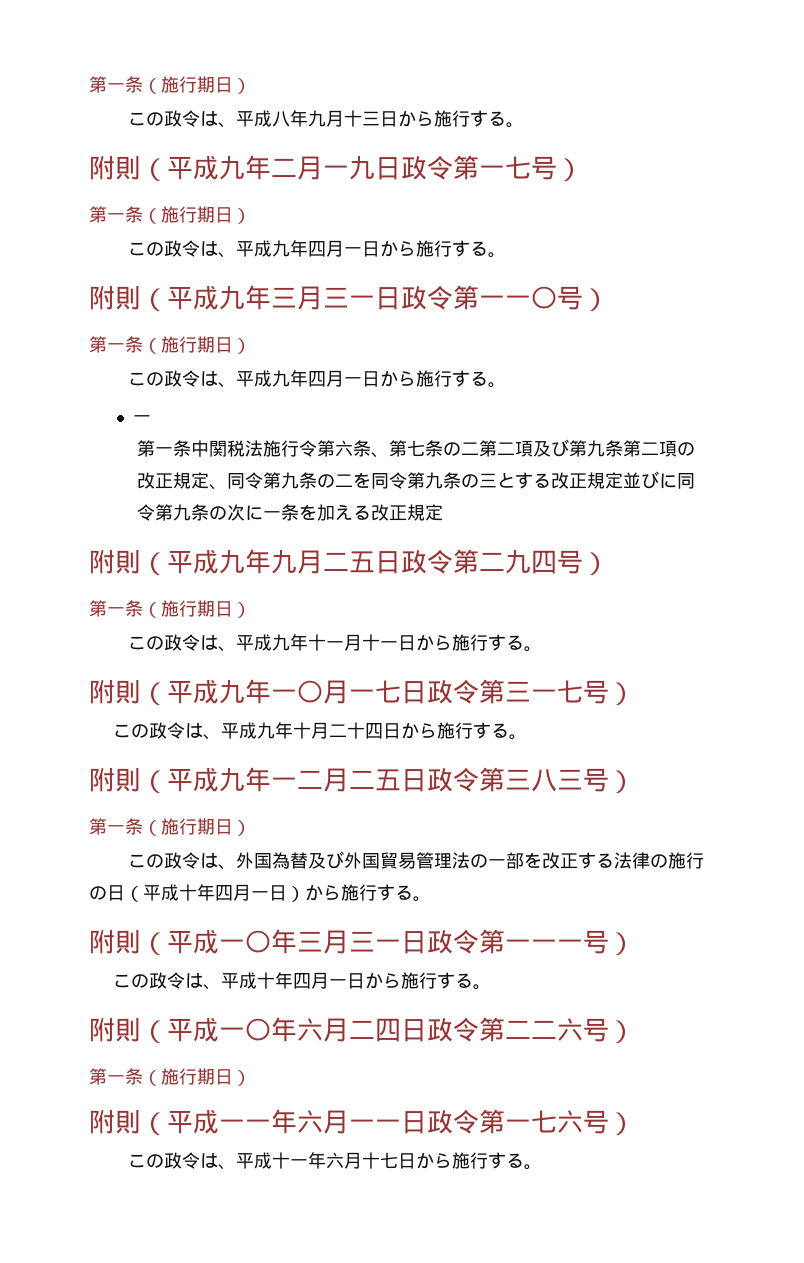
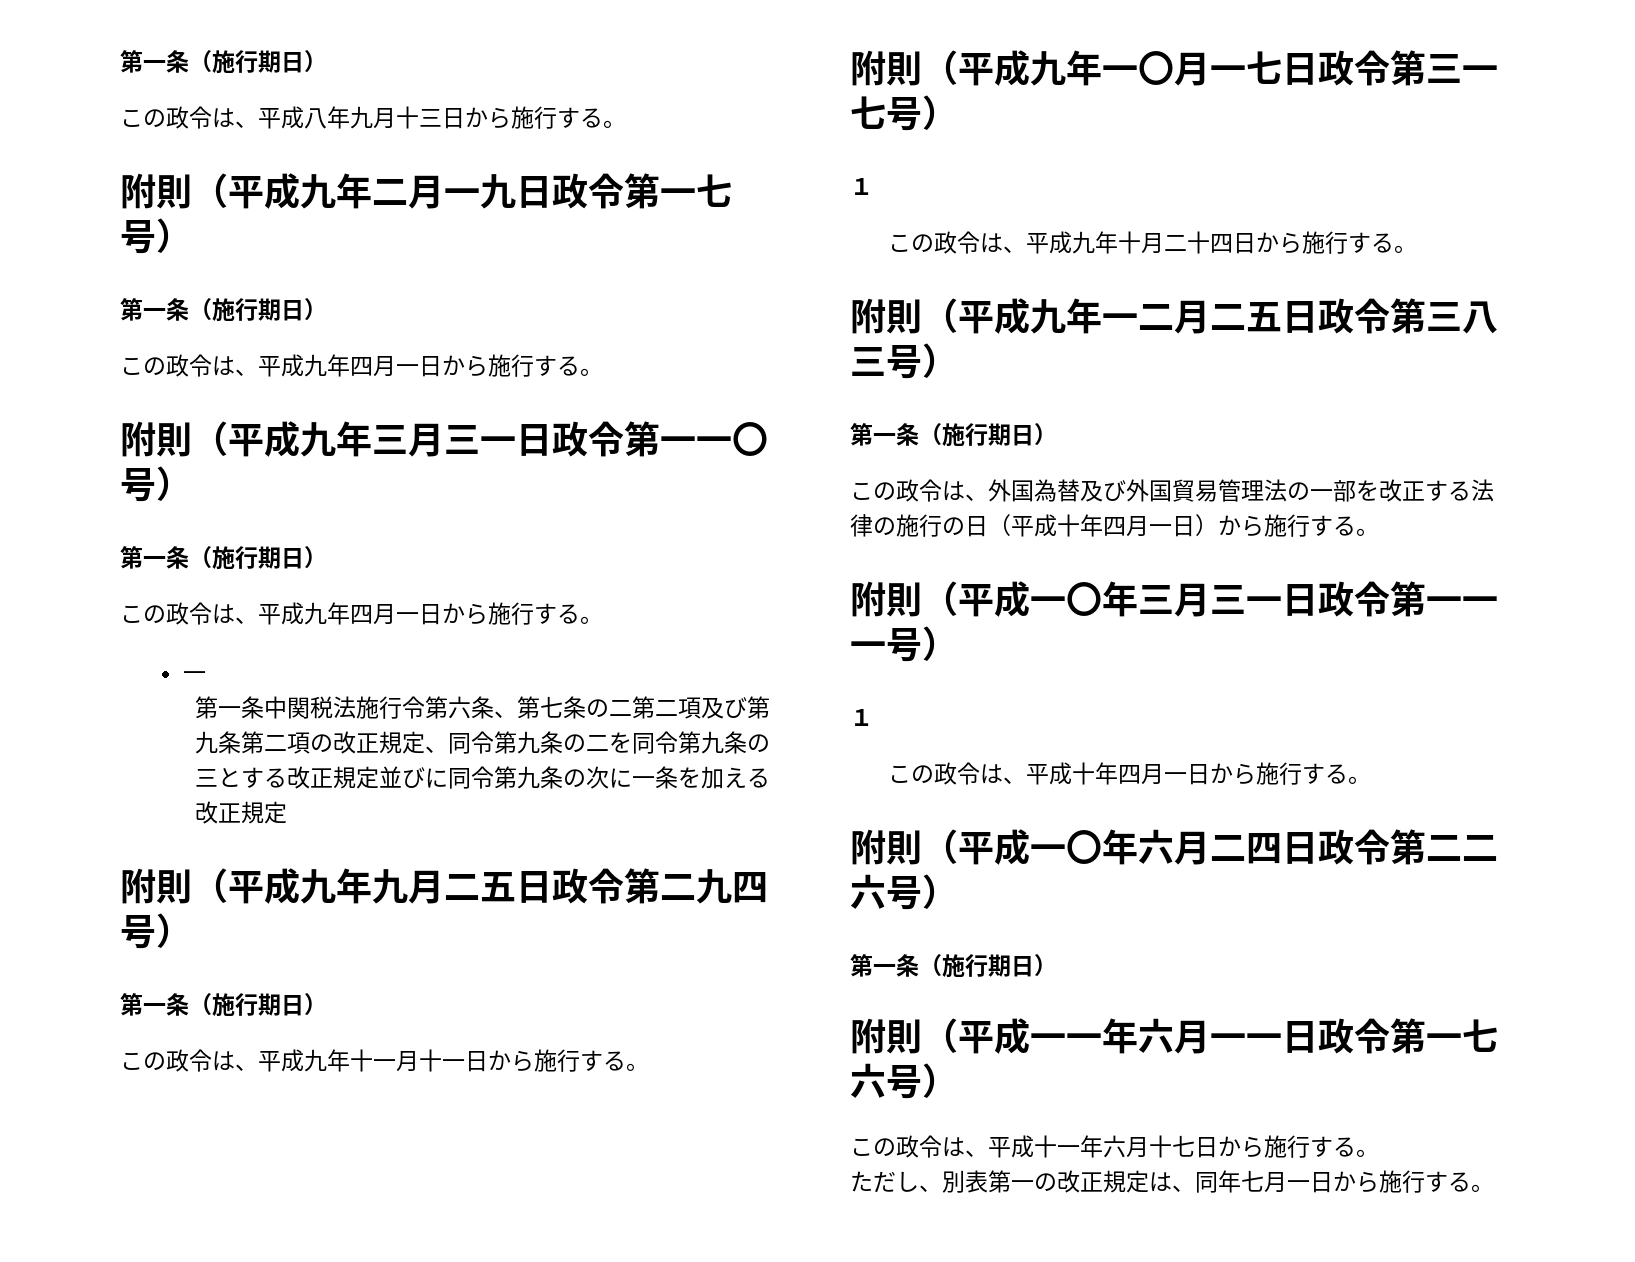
  附則（平成九年一〇月一七日政令第三一七号）
+ １
  附則（平成一〇年三月三一日政令第一一一号）
+ １
+ ただし、別表第一の改正規定は、同年七月一日から施行する。

